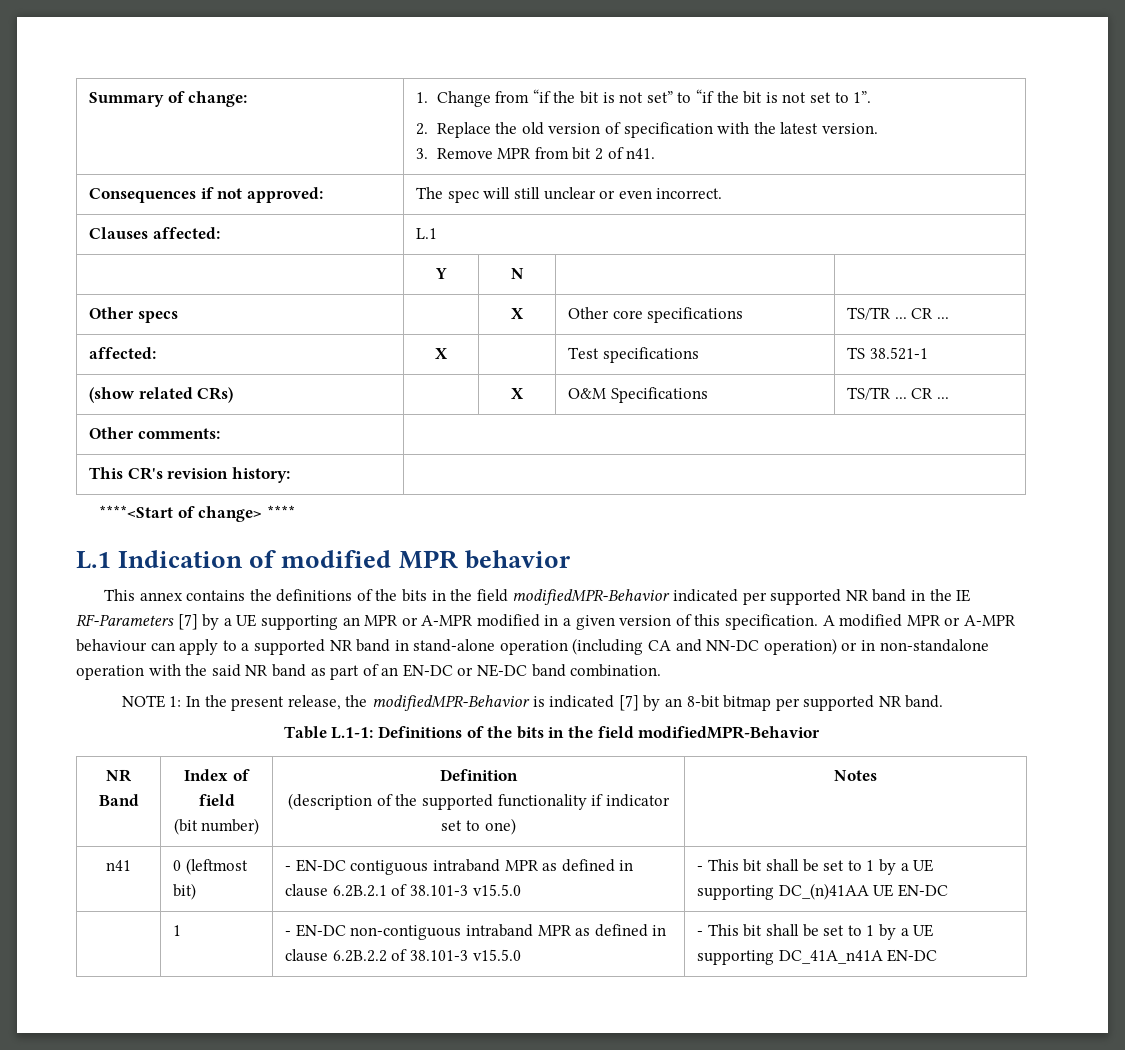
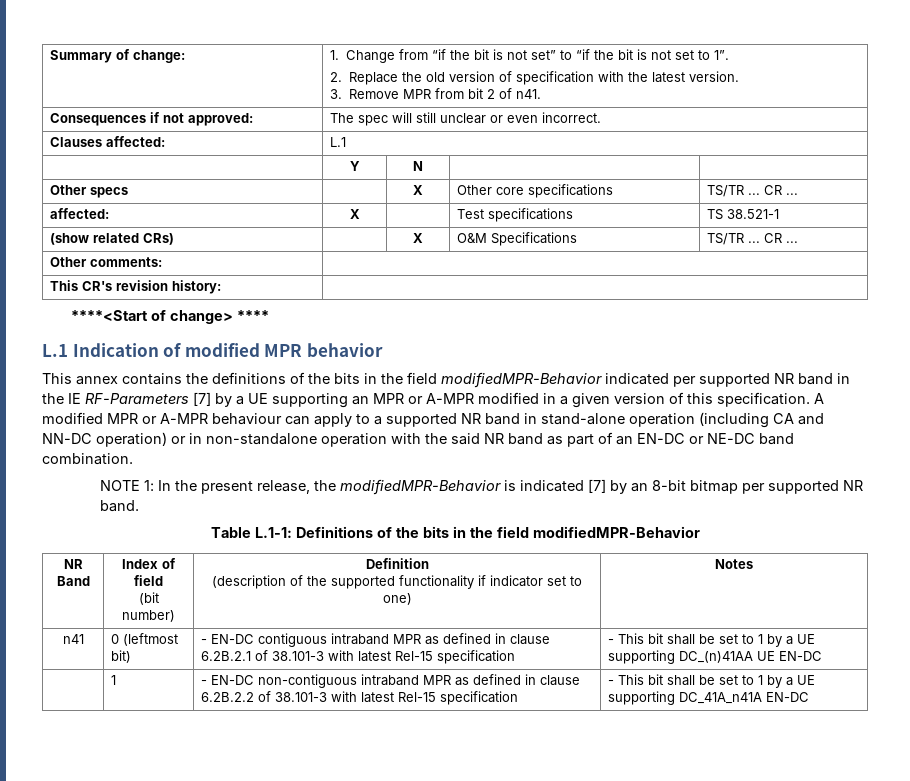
- n41 | 0 (leftmost bit) | - EN-DC contiguous intraband MPR as defined in clause 6.2B.2.1 of 38.101-3 v15.5.0 | - This bit shall be set to 1 by a UE supporting DC_(n)41AA UE EN-DC
+ n41 | 0 (leftmost bit) | - EN-DC contiguous intraband MPR as defined in clause 6.2B.2.1 of 38.101-3 with latest Rel-15 specification | - This bit shall be set to 1 by a UE supporting DC_(n)41AA UE EN-DC
- | 1 | - EN-DC non-contiguous intraband MPR as defined in clause 6.2B.2.2 of 38.101-3 v15.5.0 | - This bit shall be set to 1 by a UE supporting DC_41A_n41A EN-DC
+ | 1 | - EN-DC non-contiguous intraband MPR as defined in clause 6.2B.2.2 of 38.101-3 with latest Rel-15 specification | - This bit shall be set to 1 by a UE supporting DC_41A_n41A EN-DC

